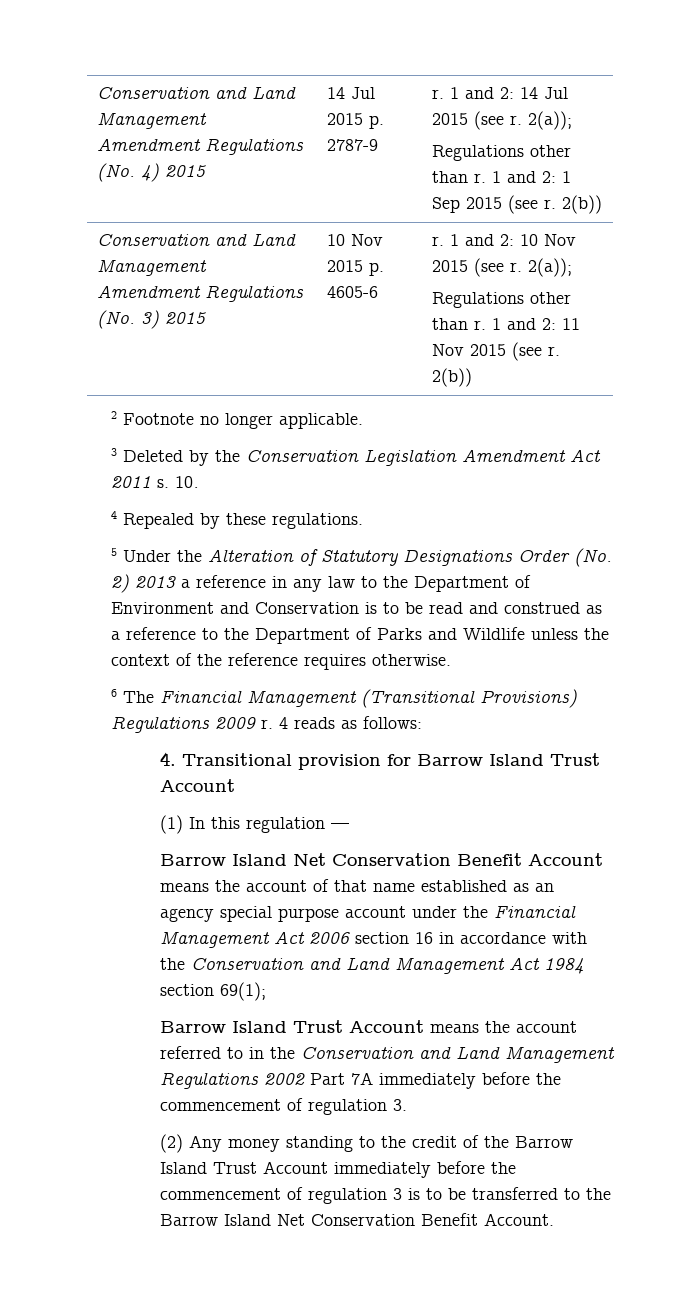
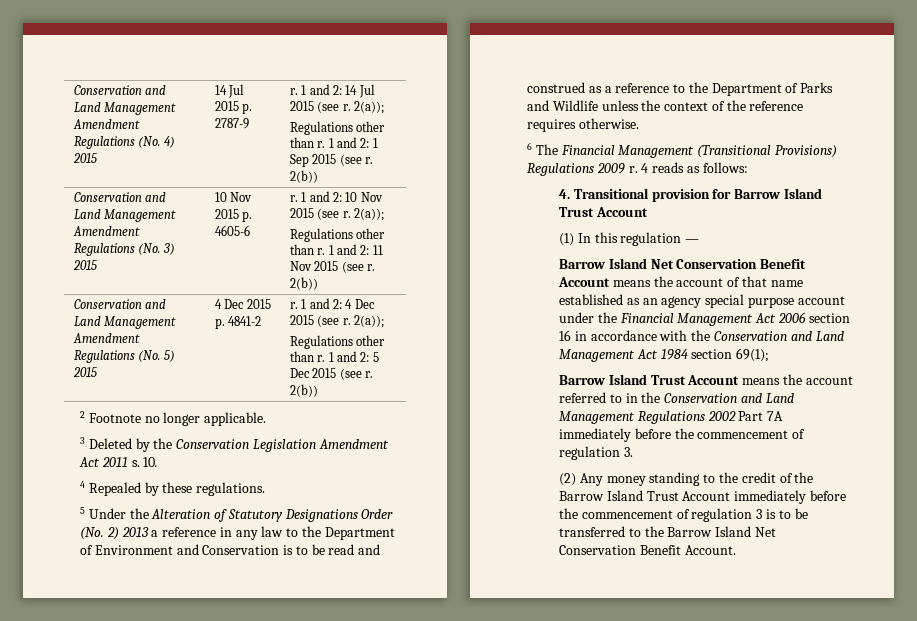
+ Conservation and Land Management Amendment Regulations (No. 5) 2015 | 4 Dec 2015 p. 4841-2 | r. 1 and 2: 4 Dec 2015 (see r. 2(a));
+ Regulations other than r. 1 and 2: 5 Dec 2015 (see r. 2(b))

